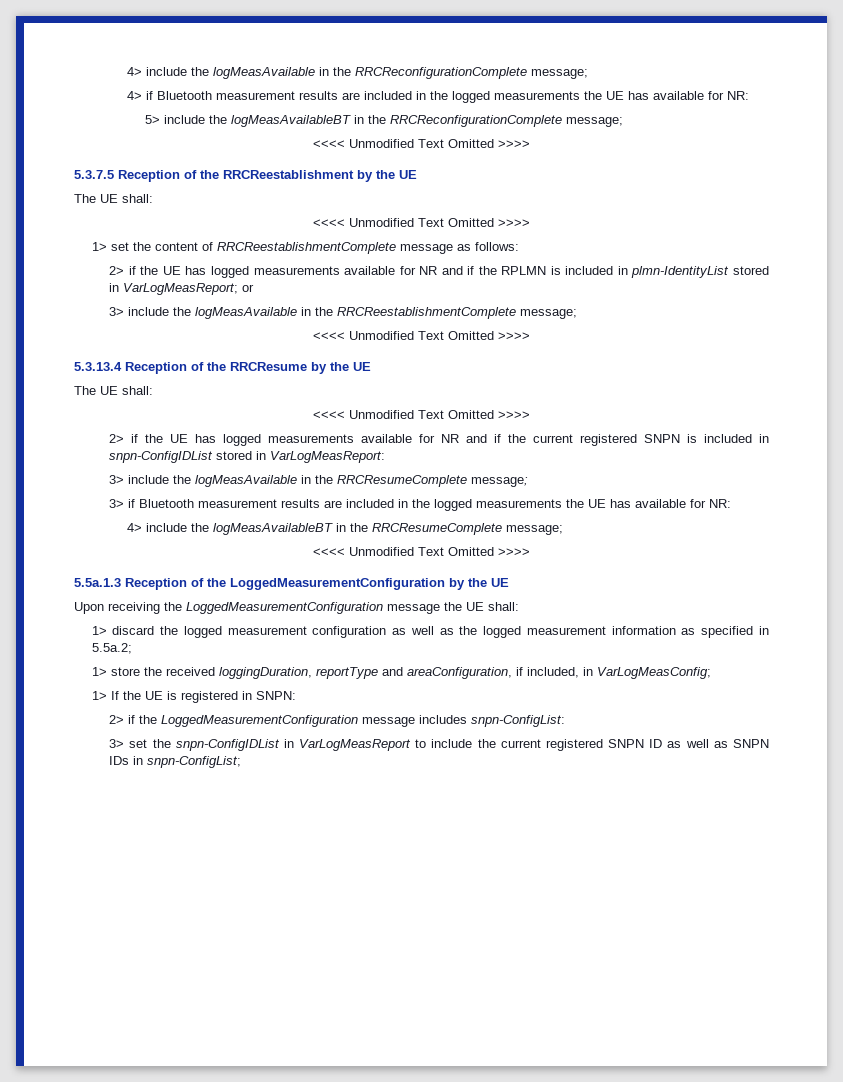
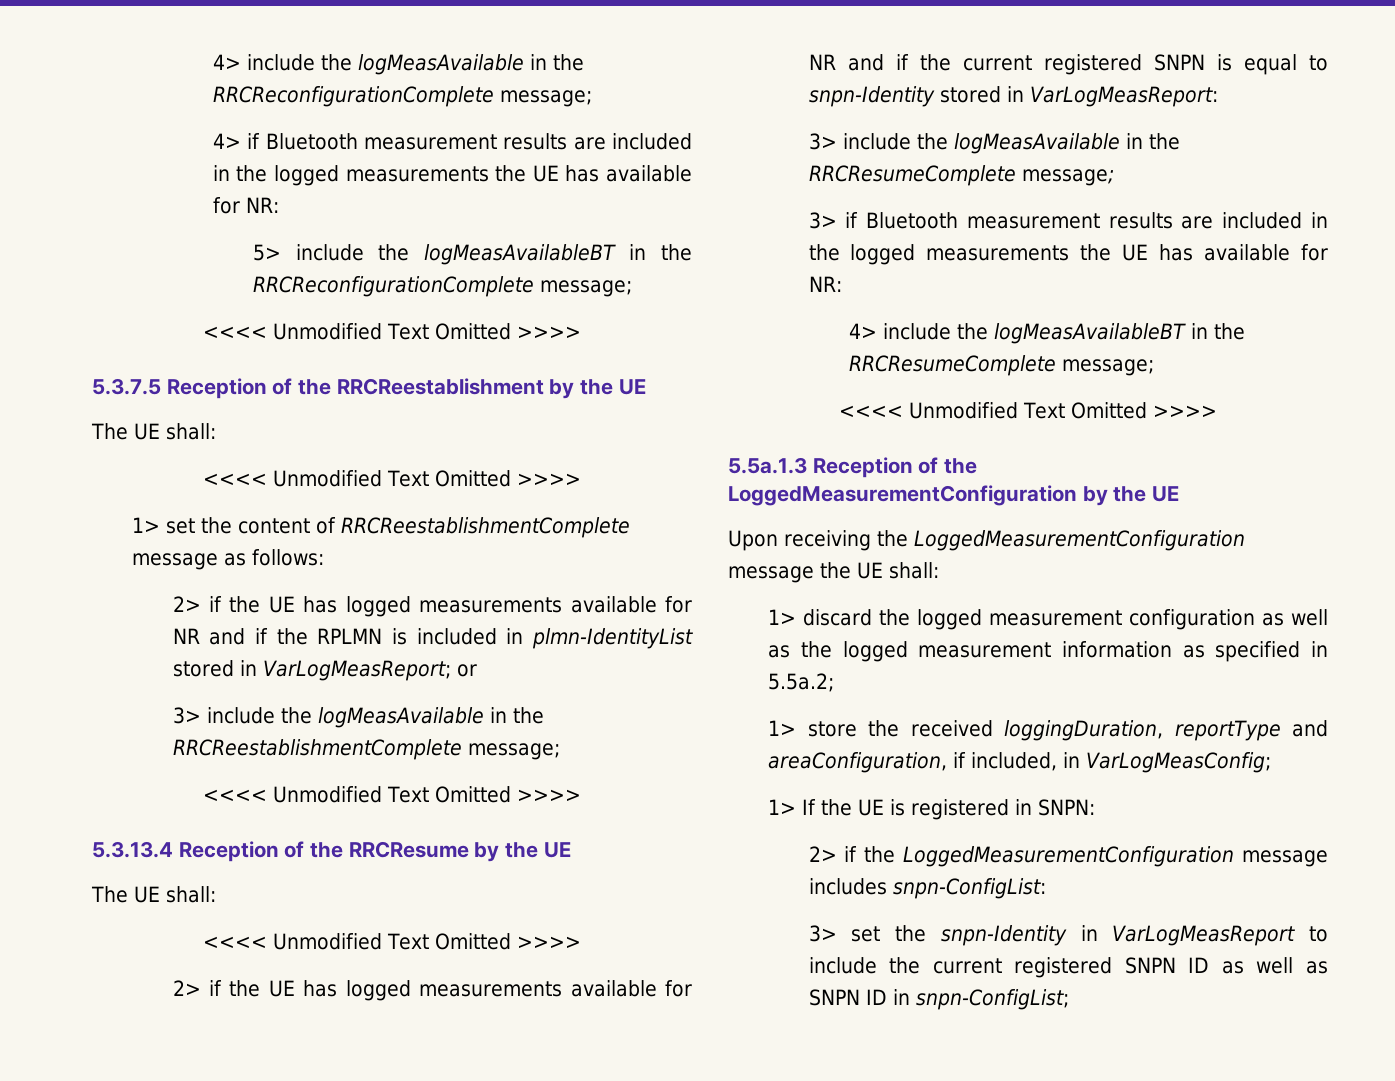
- 2> if the UE has logged measurements available for NR and if the current registered SNPN is included in snpn-ConfigIDList stored in VarLogMeasReport:
+ 2> if the UE has logged measurements available for NR and if the current registered SNPN is equal to snpn-Identity stored in VarLogMeasReport:
- 3> set the snpn-ConfigIDList in VarLogMeasReport to include the current registered SNPN ID as well as SNPN IDs in snpn-ConfigList;
+ 3> set the snpn-Identity in VarLogMeasReport to include the current registered SNPN ID as well as SNPN ID in snpn-ConfigList;

